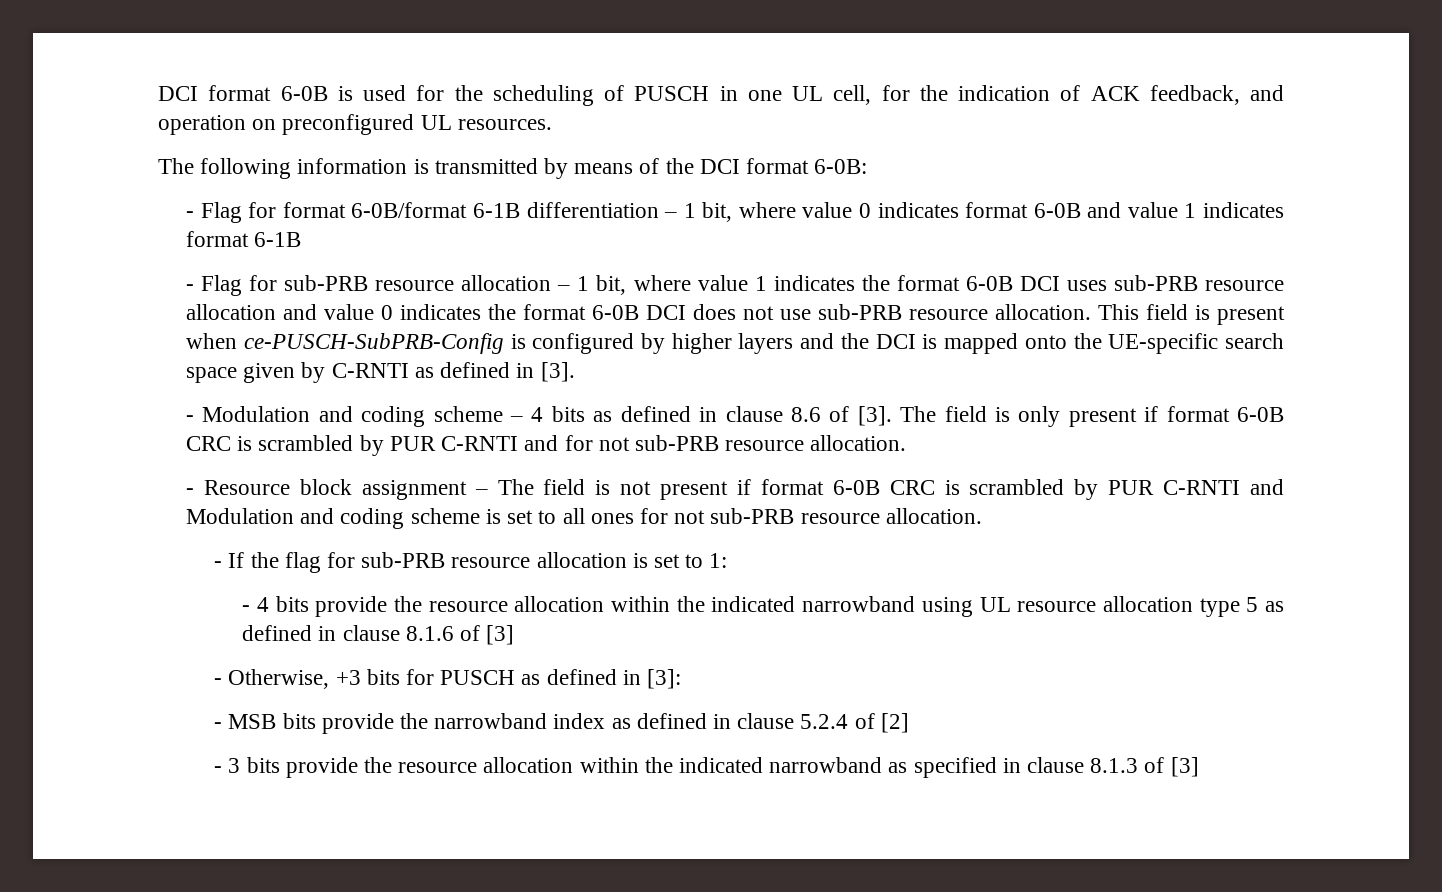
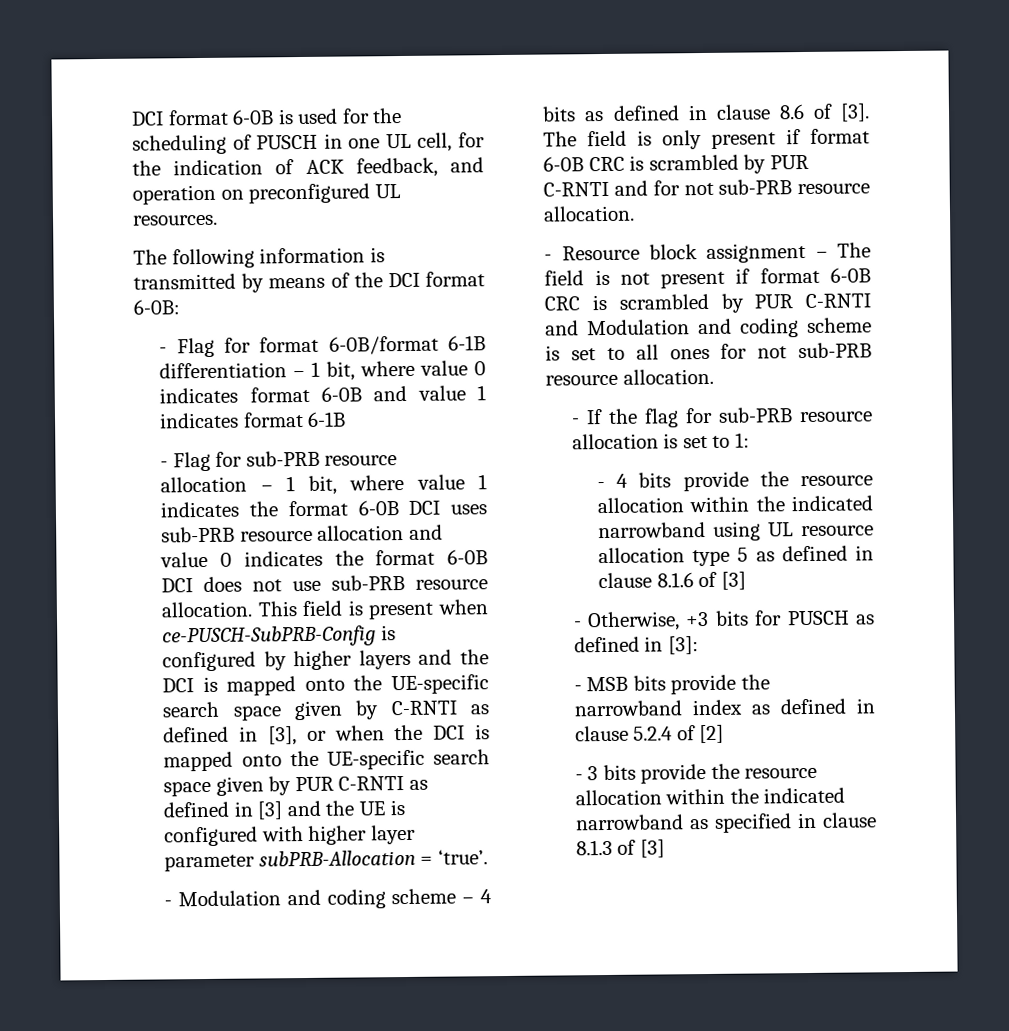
- This field is present when ce-PUSCH-SubPRB-Config is configured by higher layers and the DCI is mapped onto the UE-specific search space given by C-RNTI as defined in [3].
+ This field is present when ce-PUSCH-SubPRB-Config is configured by higher layers and the DCI is mapped onto the UE-specific search space given by C-RNTI as defined in [3], or when the DCI is mapped onto the UE-specific search space given by PUR C-RNTI as defined in [3] and the UE is configured with higher layer parameter subPRB-Allocation = ‘true’.

